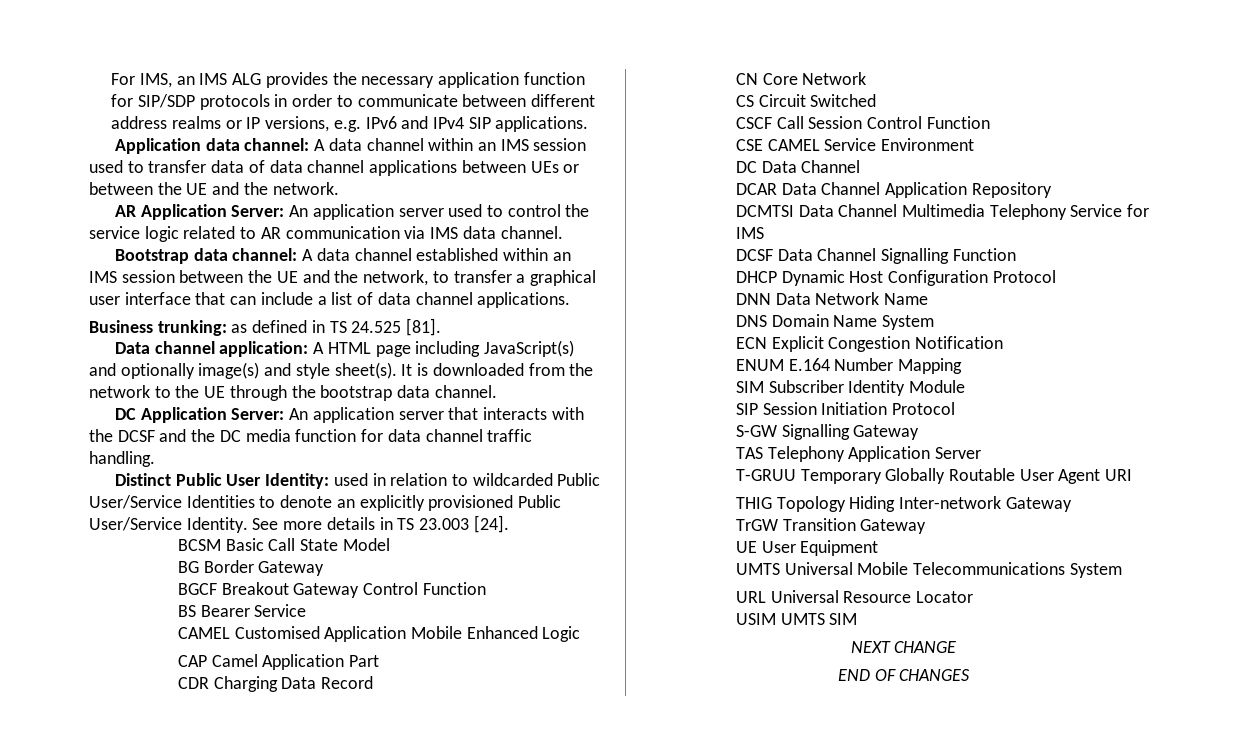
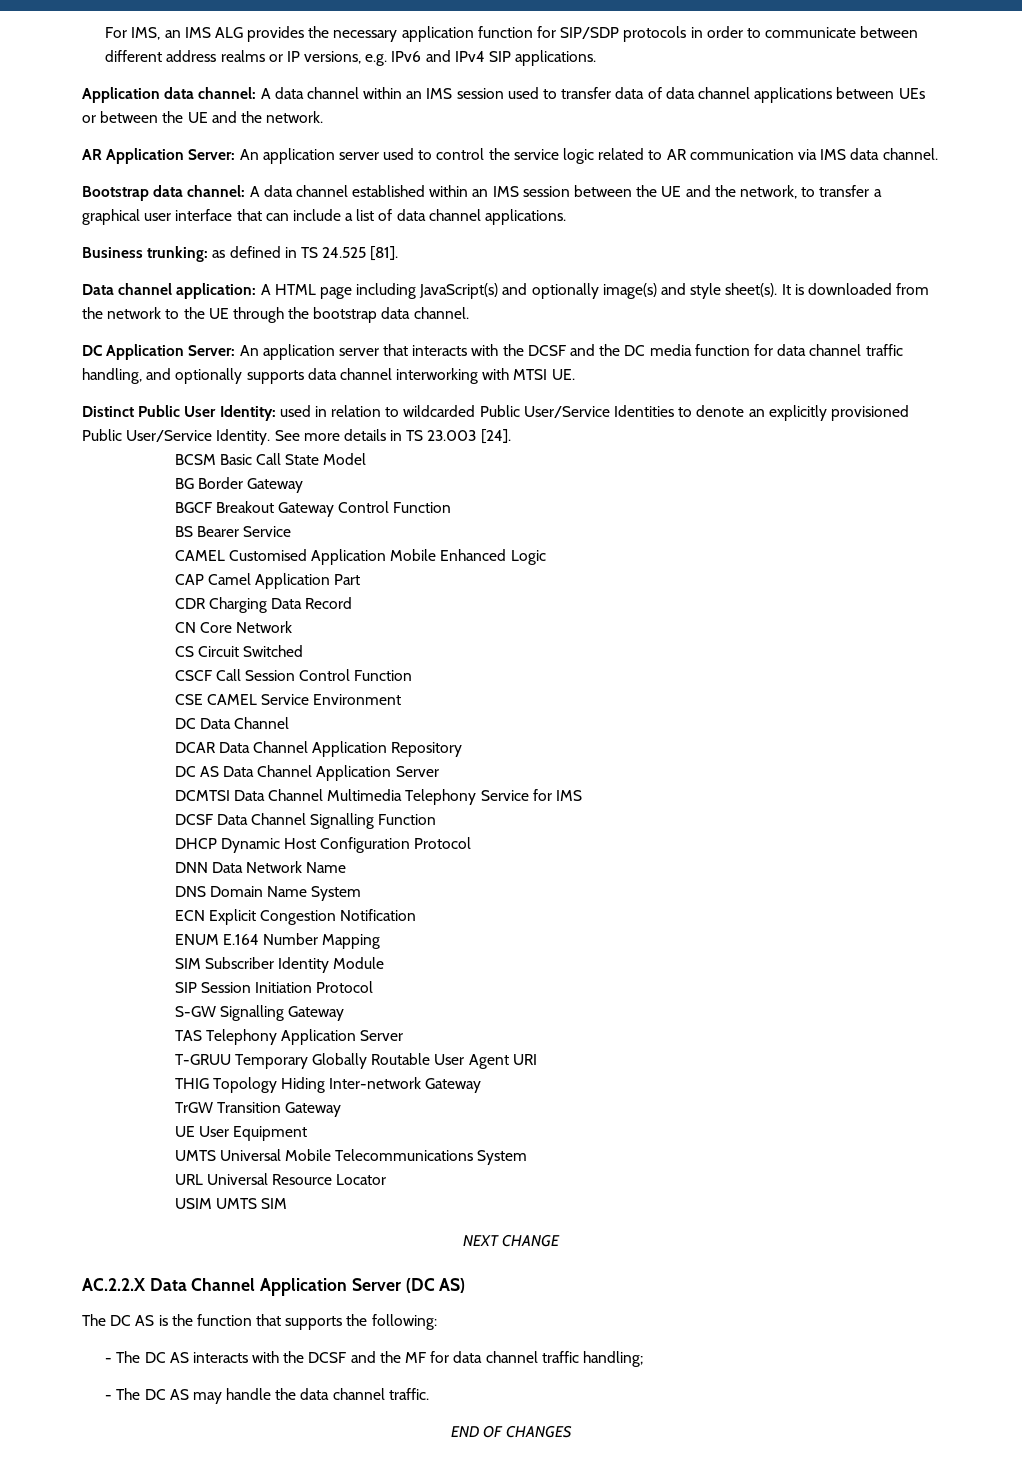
- DC Application Server: An application server that interacts with the DCSF and the DC media function for data channel traffic handling.
+ DC Application Server: An application server that interacts with the DCSF and the DC media function for data channel traffic handling, and optionally supports data channel interworking with MTSI UE.
+ DC AS Data Channel Application Server
+ AC.2.2.X Data Channel Application Server (DC AS)
+ The DC AS is the function that supports the following:
+ - The DC AS interacts with the DCSF and the MF for data channel traffic handling;
+ - The DC AS may handle the data channel traffic.

